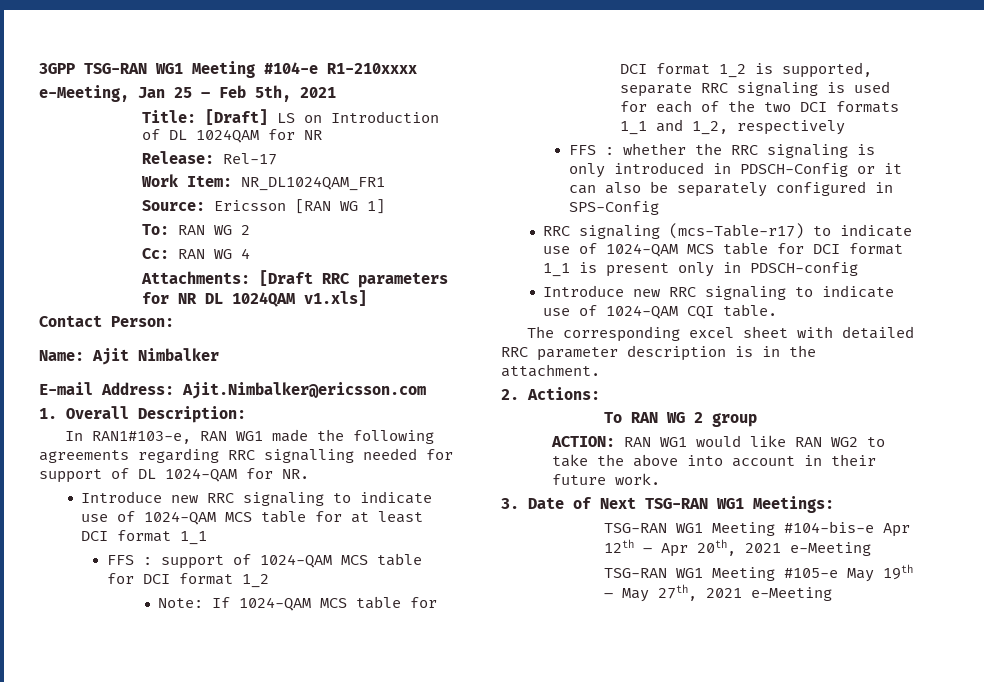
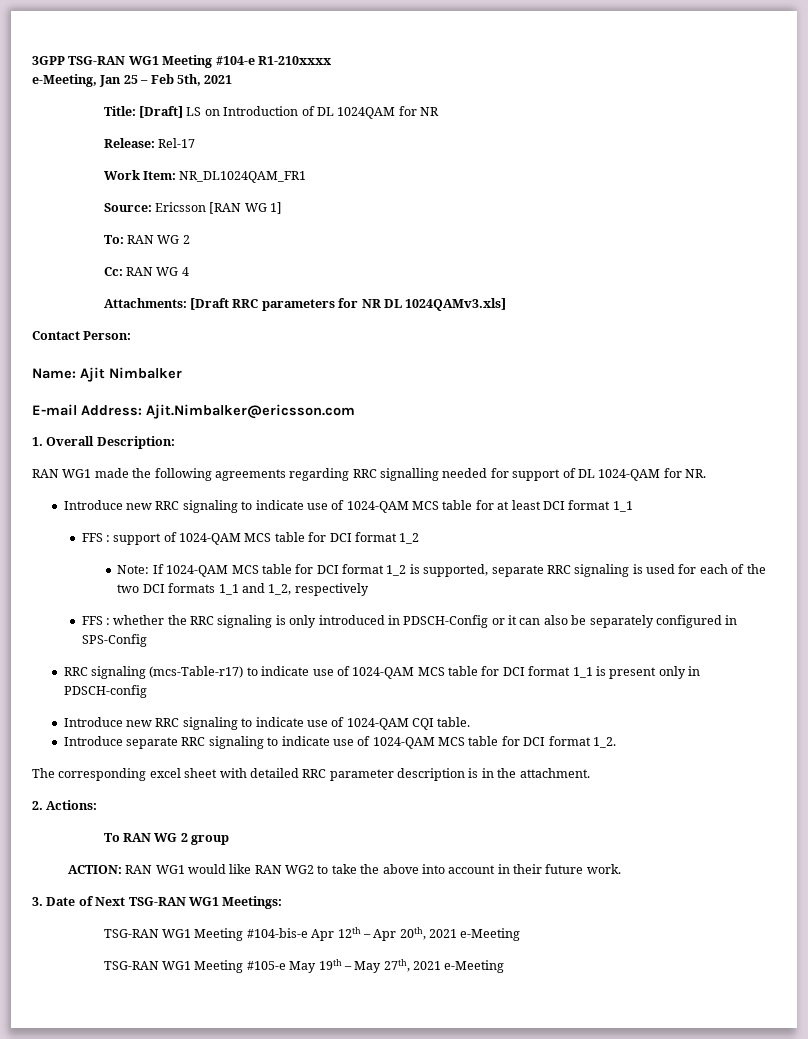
- Attachments: [Draft RRC parameters for NR DL 1024QAM v1.xls]
+ Attachments: [Draft RRC parameters for NR DL 1024QAMv3.xls]
- In RAN1#103-e, RAN WG1 made the following agreements regarding RRC signalling needed for support of DL 1024-QAM for NR.
+ RAN WG1 made the following agreements regarding RRC signalling needed for support of DL 1024-QAM for NR.
+ Introduce separate RRC signaling to indicate use of 1024-QAM MCS table for DCI format 1_2.

